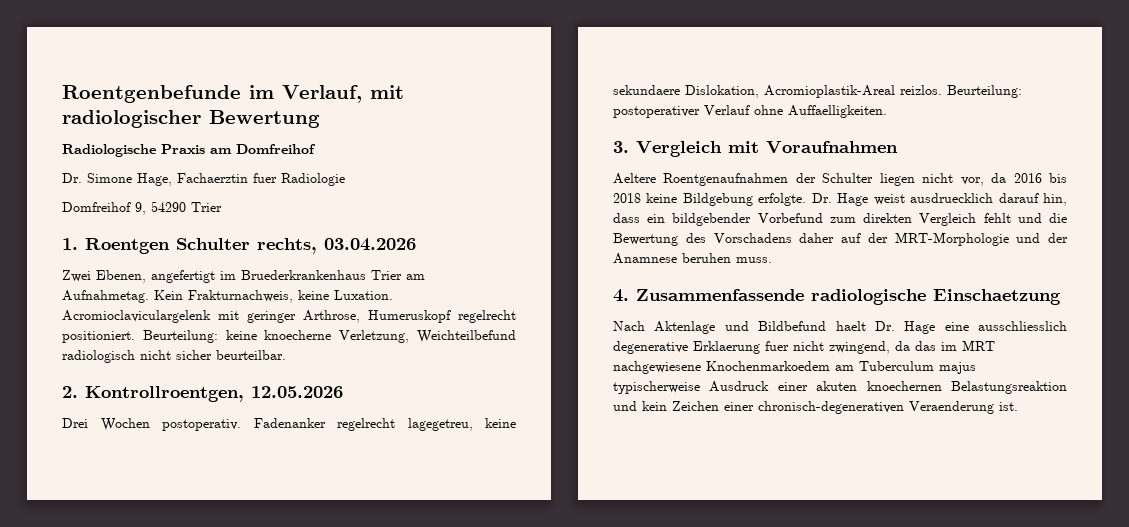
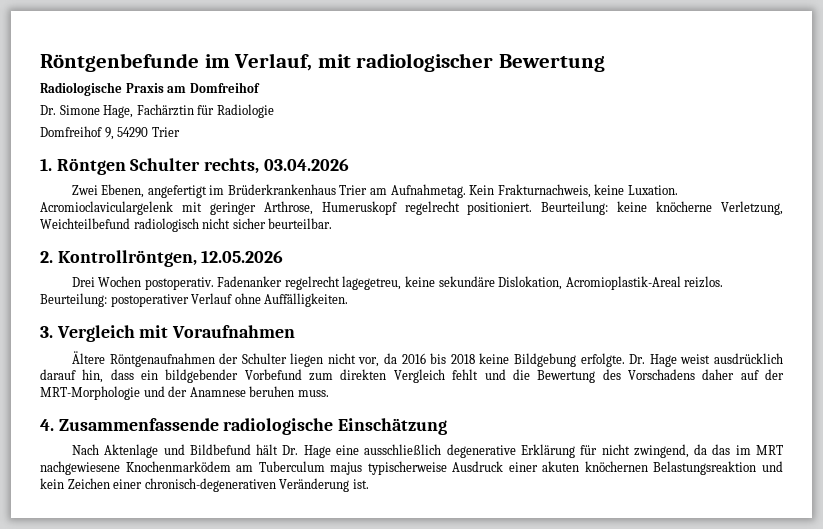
- Roentgenbefunde im Verlauf, mit radiologischer Bewertung
+ Röntgenbefunde im Verlauf, mit radiologischer Bewertung
- Dr. Simone Hage, Fachaerztin fuer Radiologie
+ Dr. Simone Hage, Fachärztin für Radiologie
- 1. Roentgen Schulter rechts, 03.04.2026
+ 1. Röntgen Schulter rechts, 03.04.2026
- Zwei Ebenen, angefertigt im Bruederkrankenhaus Trier am Aufnahmetag.
+ Zwei Ebenen, angefertigt im Brüderkrankenhaus Trier am Aufnahmetag.
- Beurteilung: keine knoecherne Verletzung, Weichteilbefund radiologisch nicht sicher beurteilbar.
+ Beurteilung: keine knöcherne Verletzung, Weichteilbefund radiologisch nicht sicher beurteilbar.
- 2. Kontrollroentgen, 12.05.2026
+ 2. Kontrollröntgen, 12.05.2026
- Fadenanker regelrecht lagegetreu, keine sekundaere Dislokation, Acromioplastik-Areal reizlos.
+ Fadenanker regelrecht lagegetreu, keine sekundäre Dislokation, Acromioplastik-Areal reizlos.
- Beurteilung: postoperativer Verlauf ohne Auffaelligkeiten.
+ Beurteilung: postoperativer Verlauf ohne Auffälligkeiten.
- Aeltere Roentgenaufnahmen der Schulter liegen nicht vor, da 2016 bis 2018 keine Bildgebung erfolgte.
+ Ältere Röntgenaufnahmen der Schulter liegen nicht vor, da 2016 bis 2018 keine Bildgebung erfolgte.
- Dr. Hage weist ausdruecklich darauf hin, dass ein bildgebender Vorbefund zum direkten Vergleich fehlt und die Bewertung des Vorschadens daher auf der MRT-Morphologie und der Anamnese beruhen muss.
+ Dr. Hage weist ausdrücklich darauf hin, dass ein bildgebender Vorbefund zum direkten Vergleich fehlt und die Bewertung des Vorschadens daher auf der MRT-Morphologie und der Anamnese beruhen muss.
- 4. Zusammenfassende radiologische Einschaetzung
+ 4. Zusammenfassende radiologische Einschätzung
- Nach Aktenlage und Bildbefund haelt Dr. Hage eine ausschliesslich degenerative Erklaerung fuer nicht zwingend, da das im MRT nachgewiesene Knochenmarkoedem am Tuberculum majus typischerweise Ausdruck einer akuten knoechernen Belastungsreaktion und kein Zeichen einer chronisch-degenerativen Veraenderung ist.
+ Nach Aktenlage und Bildbefund hält Dr. Hage eine ausschließlich degenerative Erklärung für nicht zwingend, da das im MRT nachgewiesene Knochenmarködem am Tuberculum majus typischerweise Ausdruck einer akuten knöchernen Belastungsreaktion und kein Zeichen einer chronisch-degenerativen Veränderung ist.

